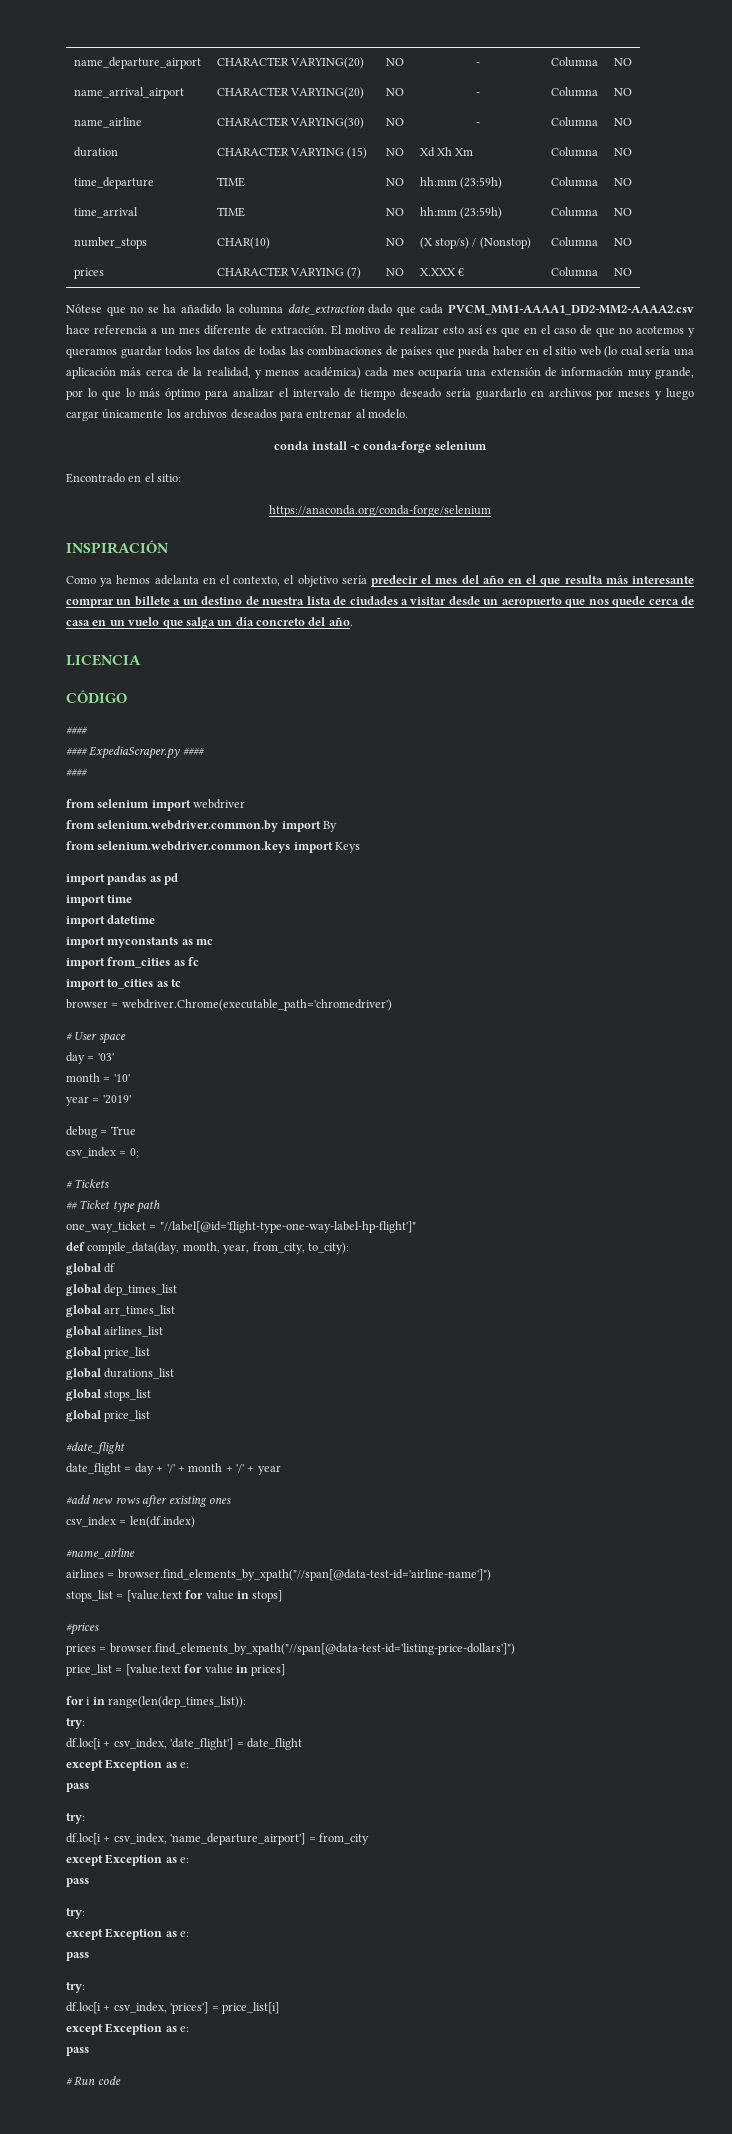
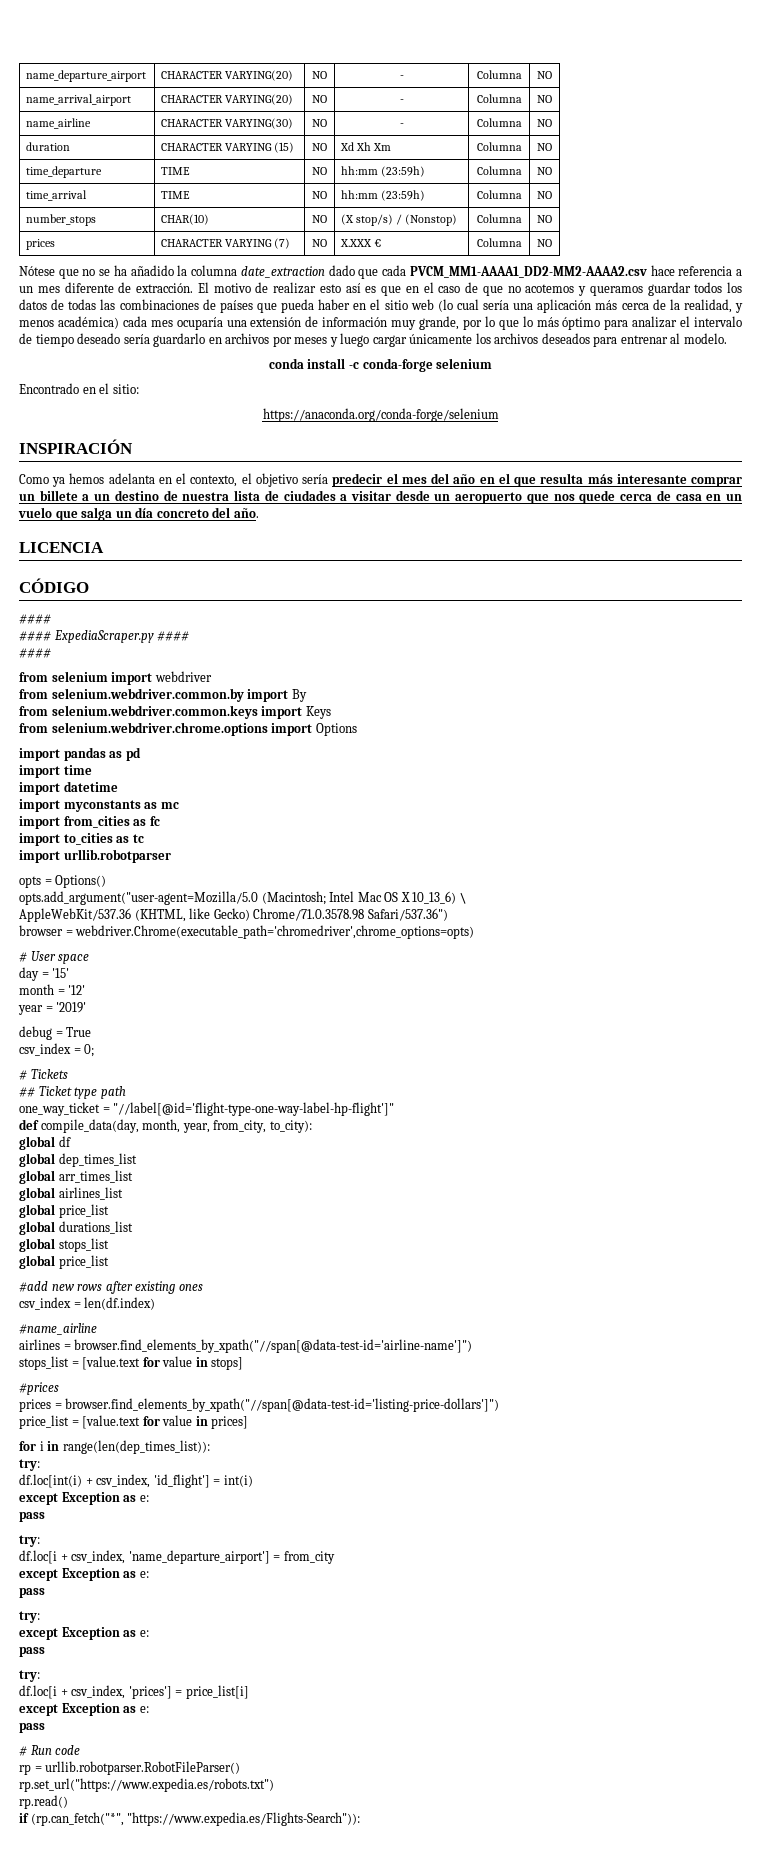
+ from selenium.webdriver.chrome.options import Options
+ import urllib.robotparser
+ opts = Options()
+ opts.add_argument("user-agent=Mozilla/5.0 (Macintosh; Intel Mac OS X 10_13_6) \
+ AppleWebKit/537.36 (KHTML, like Gecko) Chrome/71.0.3578.98 Safari/537.36")
- browser = webdriver.Chrome(executable_path='chromedriver')
+ browser = webdriver.Chrome(executable_path='chromedriver',chrome_options=opts)
- day = '03'
+ day = '15'
- month = '10'
+ month = '12'
- #date_flight
- date_flight = day + '/' + month + '/' + year
- df.loc[i + csv_index, 'date_flight'] = date_flight
+ df.loc[int(i) + csv_index, 'id_flight'] = int(i)
+ rp = urllib.robotparser.RobotFileParser()
+ rp.set_url("https://www.expedia.es/robots.txt")
+ rp.read()
+ if (rp.can_fetch("*", "https://www.expedia.es/Flights-Search")):

